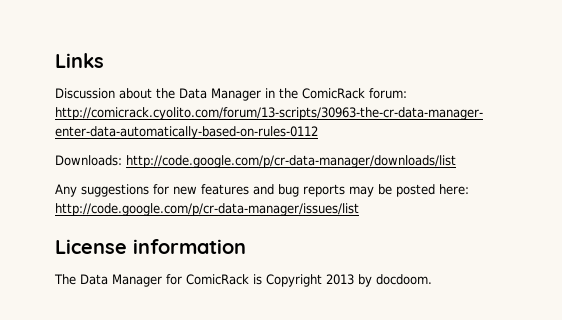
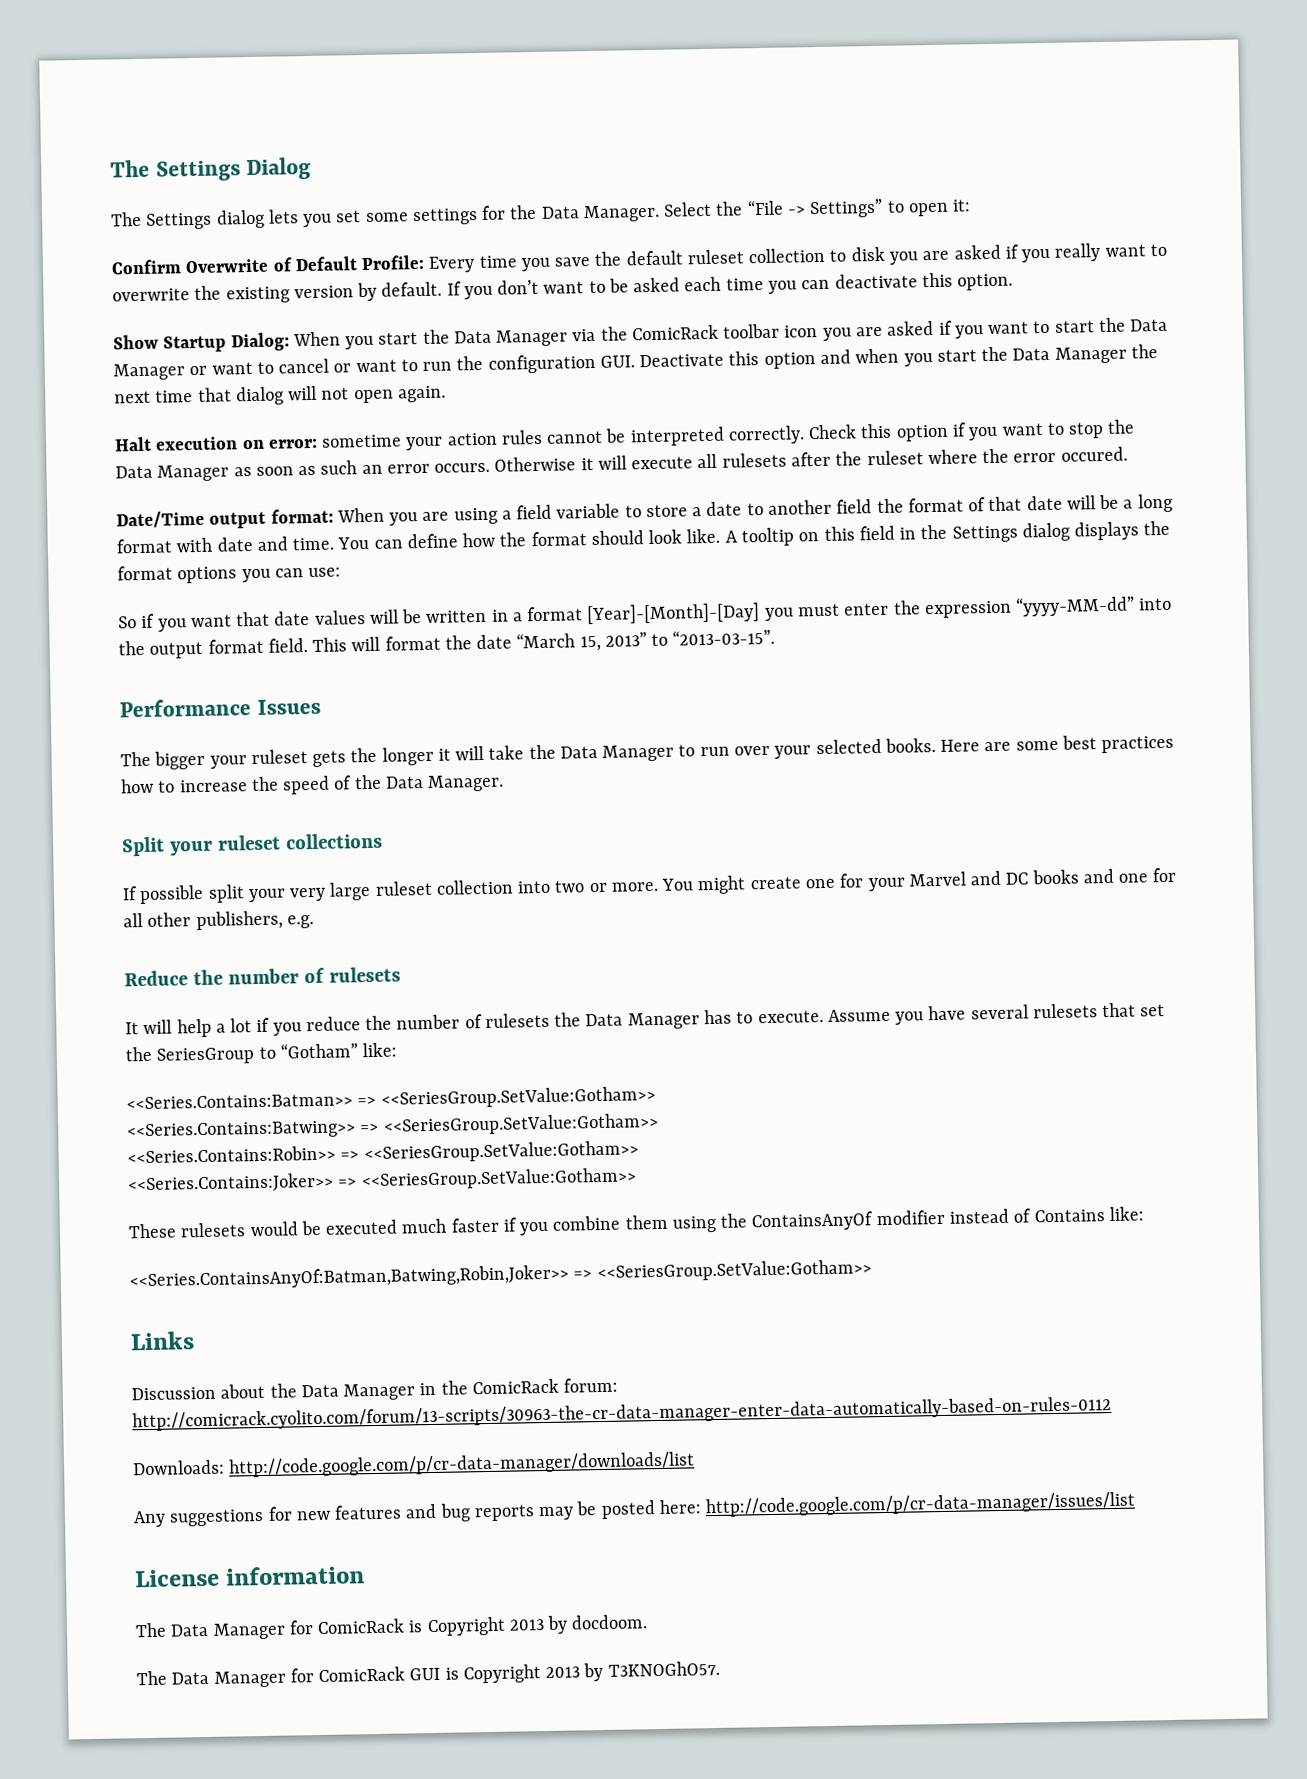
+ The Settings Dialog
+ The Settings dialog lets you set some settings for the Data Manager. Select the “File -> Settings” to open it:
+ Confirm Overwrite of Default Profile: Every time you save the default ruleset collection to disk you are asked if you really want to overwrite the existing version by default. If you don’t want to be asked each time you can deactivate this option.
+ Show Startup Dialog: When you start the Data Manager via the ComicRack toolbar icon you are asked if you want to start the Data Manager or want to cancel or want to run the configuration GUI. Deactivate this option and when you start the Data Manager the next time that dialog will not open again.
+ Halt execution on error: sometime your action rules cannot be interpreted correctly. Check this option if you want to stop the Data Manager as soon as such an error occurs. Otherwise it will execute all rulesets after the ruleset where the error occured.
+ Date/Time output format: When you are using a field variable to store a date to another field the format of that date will be a long format with date and time. You can define how the format should look like. A tooltip on this field in the Settings dialog displays the format options you can use:
+ So if you want that date values will be written in a format [Year]-[Month]-[Day] you must enter the expression “yyyy-MM-dd” into the output format field. This will format the date “March 15, 2013” to “2013-03-15”.
+ Performance Issues
+ The bigger your ruleset gets the longer it will take the Data Manager to run over your selected books. Here are some best practices how to increase the speed of the Data Manager.
+ Split your ruleset collections
+ If possible split your very large ruleset collection into two or more. You might create one for your Marvel and DC books and one for all other publishers, e.g.
+ Reduce the number of rulesets
+ It will help a lot if you reduce the number of rulesets the Data Manager has to execute. Assume you have several rulesets that set the SeriesGroup to “Gotham” like:
+ <<Series.Contains:Batman>> => <<SeriesGroup.SetValue:Gotham>>
+ <<Series.Contains:Batwing>> => <<SeriesGroup.SetValue:Gotham>>
+ <<Series.Contains:Robin>> => <<SeriesGroup.SetValue:Gotham>>
+ <<Series.Contains:Joker>> => <<SeriesGroup.SetValue:Gotham>>
+ These rulesets would be executed much faster if you combine them using the ContainsAnyOf modifier instead of Contains like:
+ <<Series.ContainsAnyOf:Batman,Batwing,Robin,Joker>> => <<SeriesGroup.SetValue:Gotham>>
+ The Data Manager for ComicRack GUI is Copyright 2013 by T3KNOGhO57.

